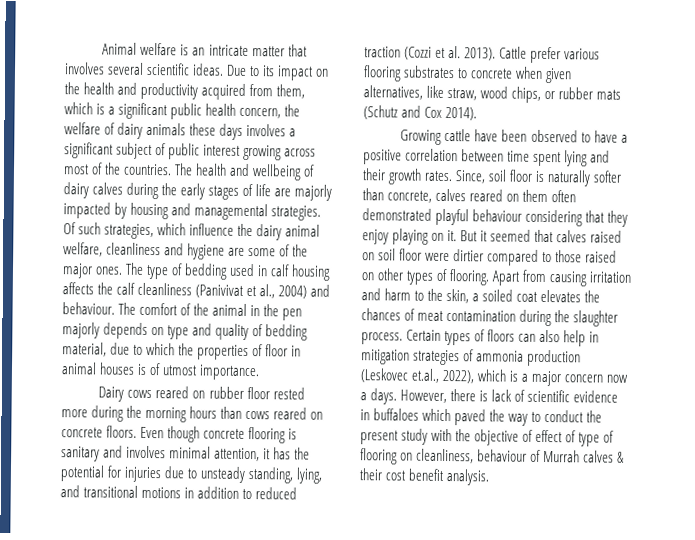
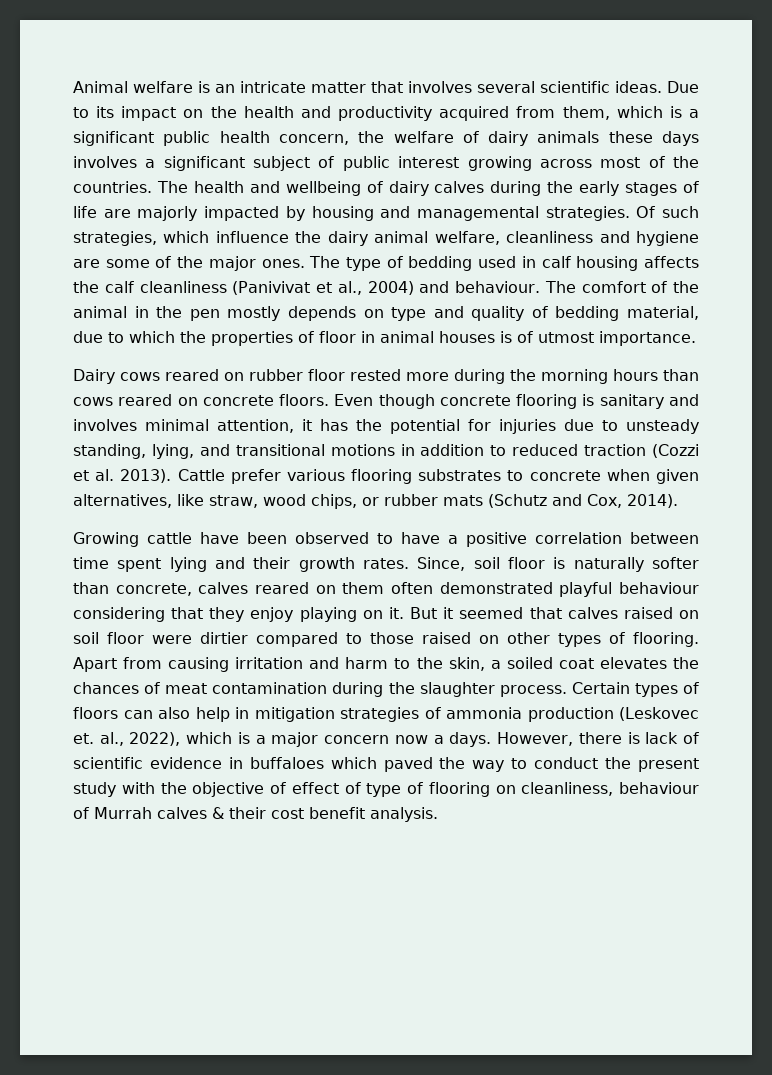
- The comfort of the animal in the pen majorly depends on type and quality of bedding material, due to which the properties of floor in animal houses is of utmost importance.
+ The comfort of the animal in the pen mostly depends on type and quality of bedding material, due to which the properties of floor in animal houses is of utmost importance.
- Cattle prefer various flooring substrates to concrete when given alternatives, like straw, wood chips, or rubber mats (Schutz and Cox 2014).
+ Cattle prefer various flooring substrates to concrete when given alternatives, like straw, wood chips, or rubber mats (Schutz and Cox, 2014).
- Certain types of floors can also help in mitigation strategies of ammonia production (Leskovec et.al., 2022), which is a major concern now a days.
+ Certain types of floors can also help in mitigation strategies of ammonia production (Leskovec et. al., 2022), which is a major concern now a days.

